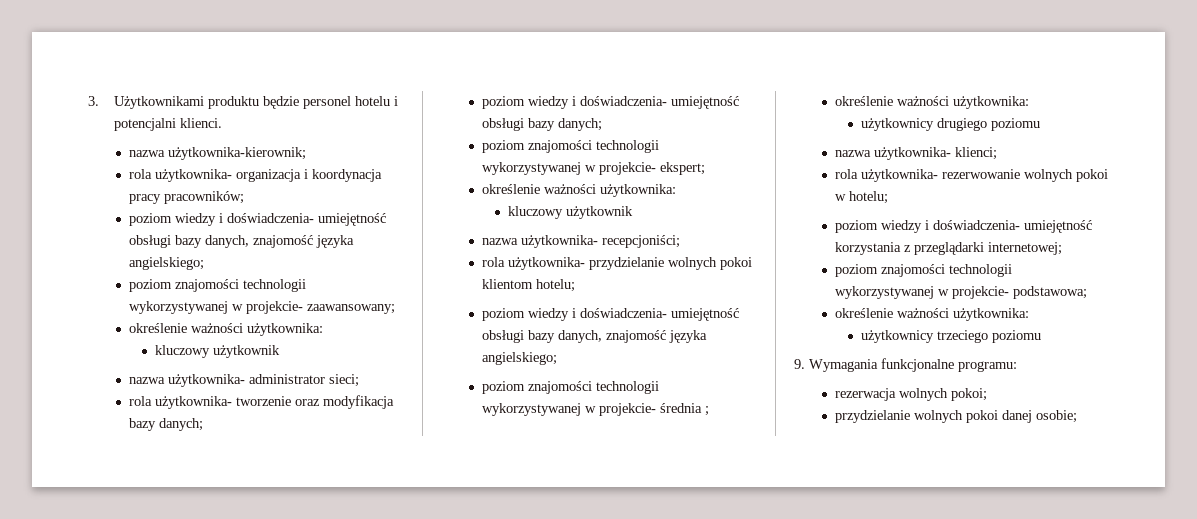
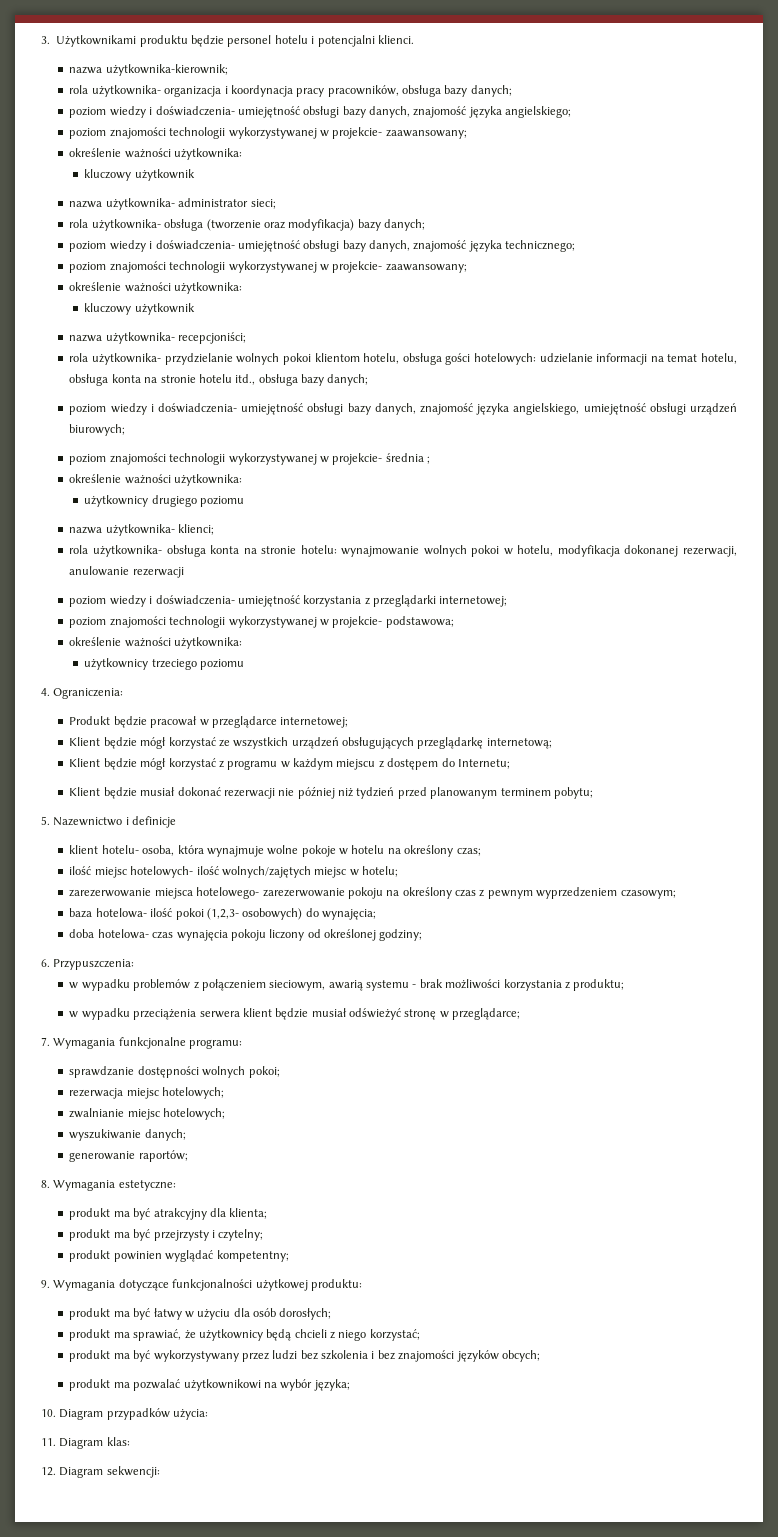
- rola użytkownika- organizacja i koordynacja pracy pracowników;
+ rola użytkownika- organizacja i koordynacja pracy pracowników, obsługa bazy danych;
- rola użytkownika- tworzenie oraz modyfikacja bazy danych;
- poziom wiedzy i doświadczenia- umiejętność obsługi bazy danych;
- poziom znajomości technologii wykorzystywanej w projekcie- ekspert;
+ rola użytkownika- obsługa (tworzenie oraz modyfikacja) bazy danych;
+ poziom wiedzy i doświadczenia- umiejętność obsługi bazy danych, znajomość języka technicznego;
+ poziom znajomości technologii wykorzystywanej w projekcie- zaawansowany;
- rola użytkownika- przydzielanie wolnych pokoi klientom hotelu;
- poziom wiedzy i doświadczenia- umiejętność obsługi bazy danych, znajomość języka angielskiego;
+ rola użytkownika- przydzielanie wolnych pokoi klientom hotelu, obsługa gości hotelowych: udzielanie informacji na temat hotelu, obsługa konta na stronie hotelu itd., obsługa bazy danych;
+ poziom wiedzy i doświadczenia- umiejętność obsługi bazy danych, znajomość języka angielskiego, umiejętność obsługi urządzeń biurowych;
- rola użytkownika- rezerwowanie wolnych pokoi w hotelu;
+ rola użytkownika- obsługa konta na stronie hotelu: wynajmowanie wolnych pokoi w hotelu, modyfikacja dokonanej rezerwacji, anulowanie rezerwacji
- 9. Wymagania funkcjonalne programu:
+ 4. Ograniczenia:
+ Produkt będzie pracował w przeglądarce internetowej;
+ Klient będzie mógł korzystać ze wszystkich urządzeń obsługujących przeglądarkę internetową;
+ Klient będzie mógł korzystać z programu w każdym miejscu z dostępem do Internetu;
+ Klient będzie musiał dokonać rezerwacji nie później niż tydzień przed planowanym terminem pobytu;
+ 5. Nazewnictwo i definicje
+ klient hotelu- osoba, która wynajmuje wolne pokoje w hotelu na określony czas;
+ ilość miejsc hotelowych- ilość wolnych/zajętych miejsc w hotelu;
+ zarezerwowanie miejsca hotelowego- zarezerwowanie pokoju na określony czas z pewnym wyprzedzeniem czasowym;
+ baza hotelowa- ilość pokoi (1,2,3- osobowych) do wynajęcia;
+ doba hotelowa- czas wynajęcia pokoju liczony od określonej godziny;
+ 6. Przypuszczenia:
+ w wypadku problemów z połączeniem sieciowym, awarią systemu - brak możliwości korzystania z produktu;
+ w wypadku przeciążenia serwera klient będzie musiał odświeżyć stronę w przeglądarce;
+ 7. Wymagania funkcjonalne programu:
- rezerwacja wolnych pokoi;
+ sprawdzanie dostępności wolnych pokoi;
- przydzielanie wolnych pokoi danej osobie;
+ rezerwacja miejsc hotelowych;
+ zwalnianie miejsc hotelowych;
+ wyszukiwanie danych;
+ generowanie raportów;
+ 8. Wymagania estetyczne:
+ produkt ma być atrakcyjny dla klienta;
+ produkt ma być przejrzysty i czytelny;
+ produkt powinien wyglądać kompetentny;
+ 9. Wymagania dotyczące funkcjonalności użytkowej produktu:
+ produkt ma być łatwy w użyciu dla osób dorosłych;
+ produkt ma sprawiać, że użytkownicy będą chcieli z niego korzystać;
+ produkt ma być wykorzystywany przez ludzi bez szkolenia i bez znajomości języków obcych;
+ produkt ma pozwalać użytkownikowi na wybór języka;
+ 10. Diagram przypadków użycia:
+ 11. Diagram klas:
+ 12. Diagram sekwencji:

